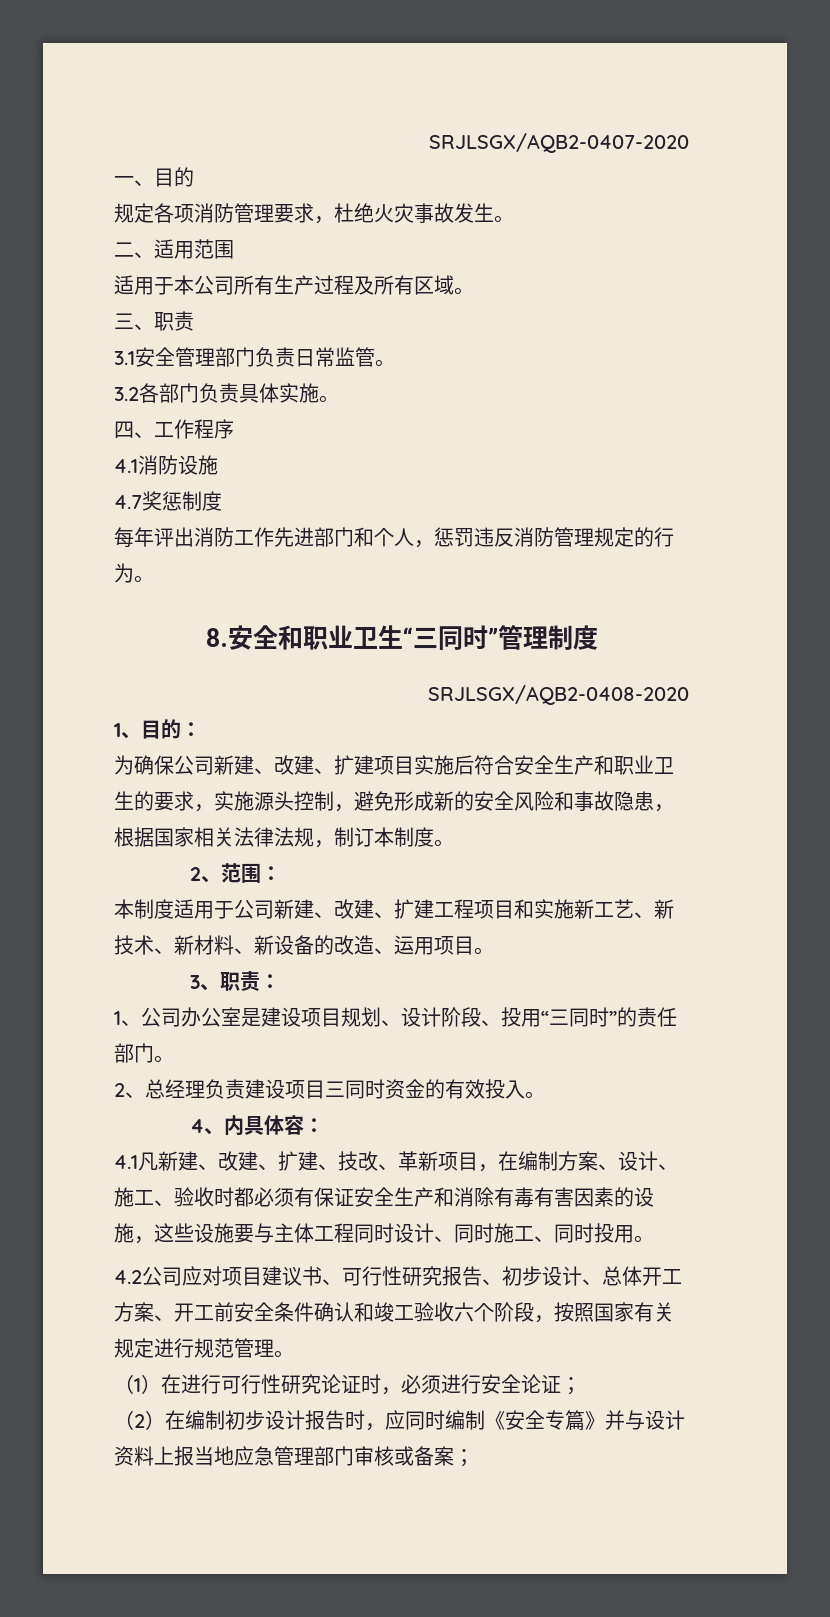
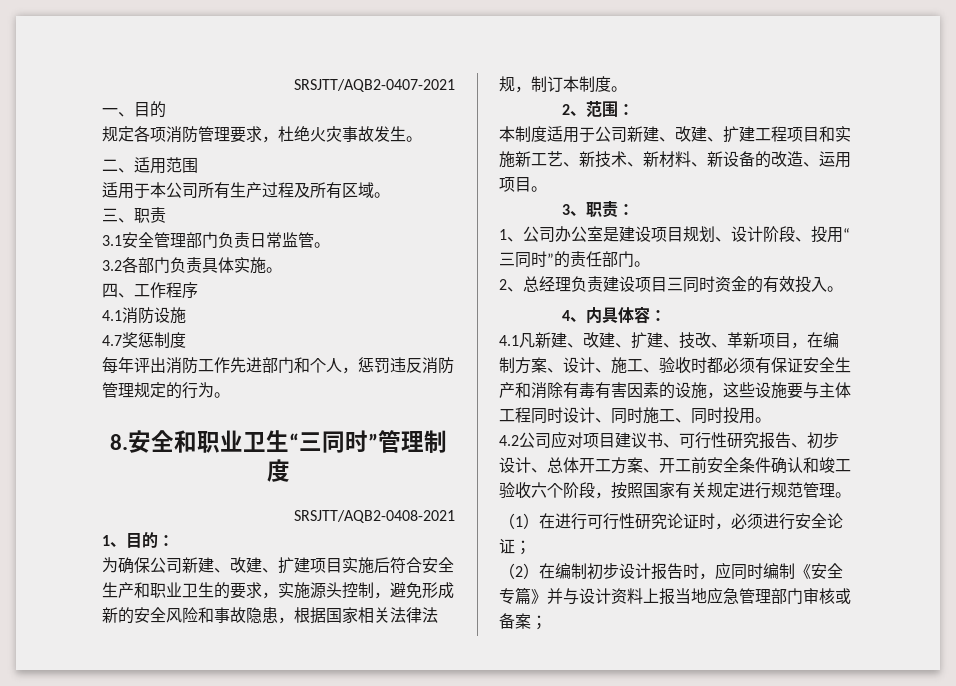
- SRJLSGX/AQB2-0407-2020
+ SRSJTT/AQB2-0407-2021
- SRJLSGX/AQB2-0408-2020
+ SRSJTT/AQB2-0408-2021

